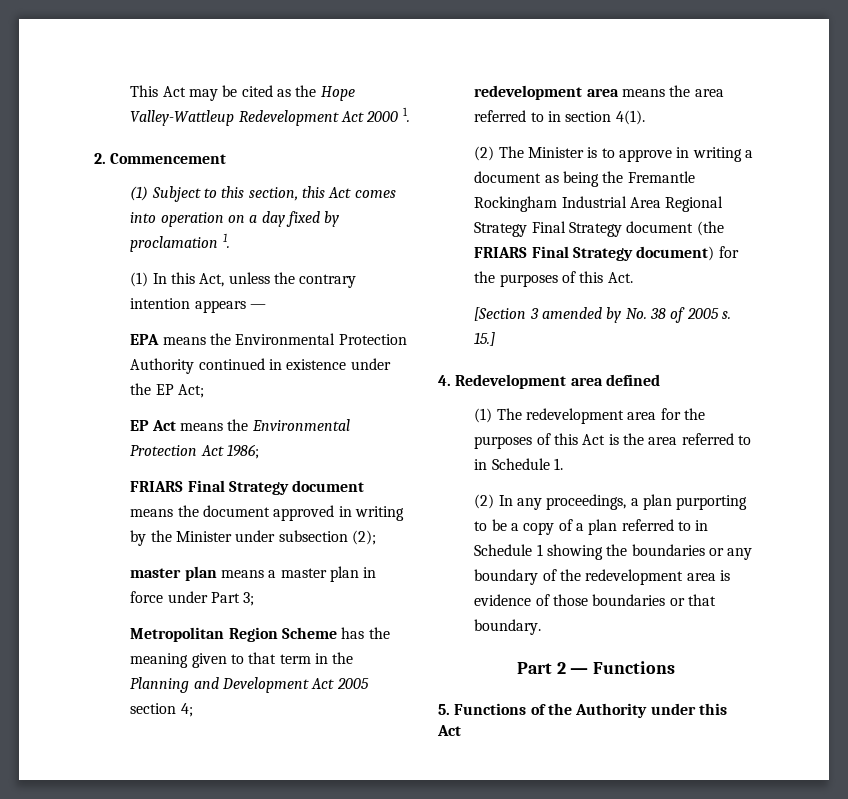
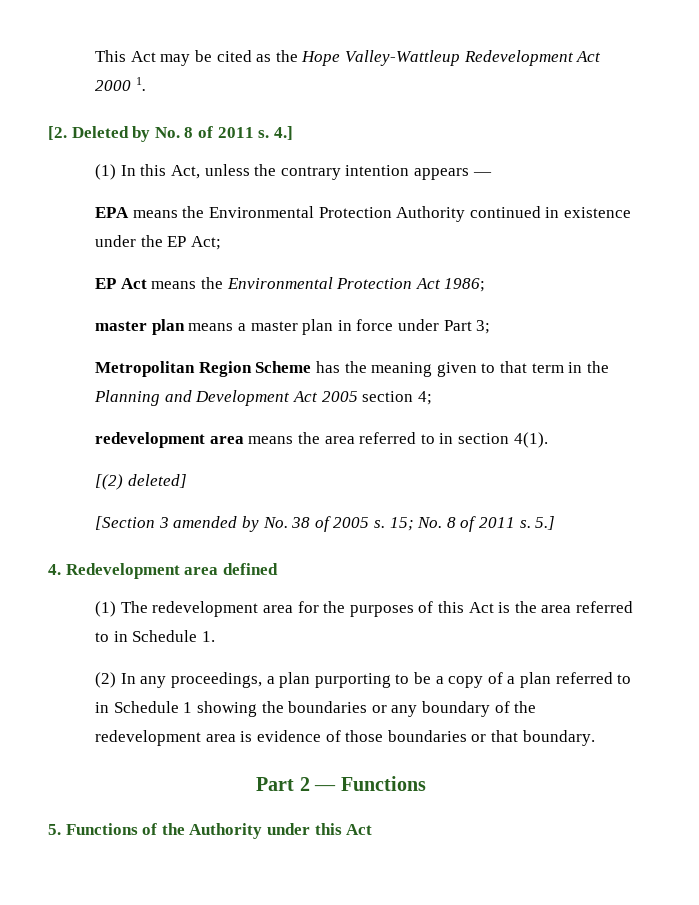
- 2. Commencement
- (1) Subject to this section, this Act comes into operation on a day fixed by proclamation 1.
+ [2. Deleted by No. 8 of 2011 s. 4.]
- FRIARS Final Strategy document means the document approved in writing by the Minister under subsection (2);
- (2) The Minister is to approve in writing a document as being the Fremantle Rockingham Industrial Area Regional Strategy Final Strategy document (the FRIARS Final Strategy document) for the purposes of this Act.
+ [(2) deleted]
- 15.]
+ 15; No. 8 of 2011 s. 5.]

